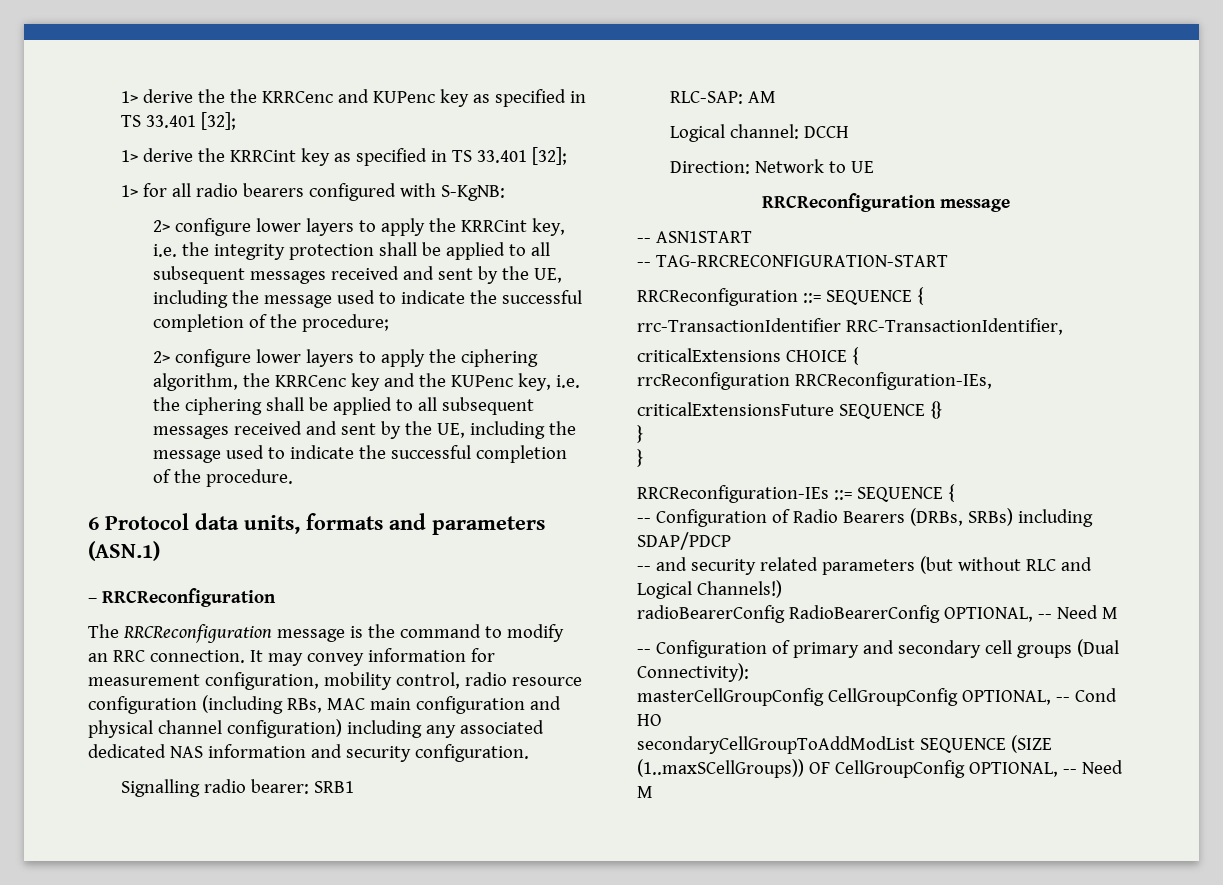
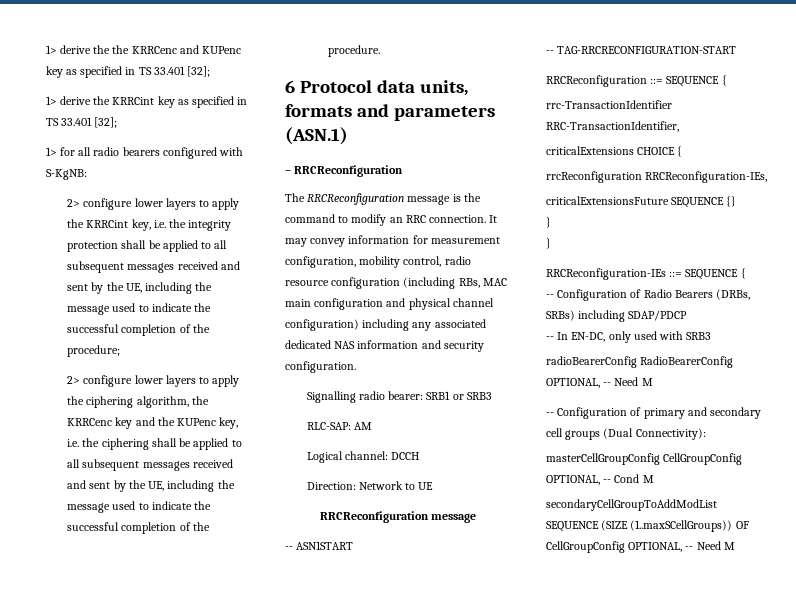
- Signalling radio bearer: SRB1
+ Signalling radio bearer: SRB1 or SRB3
- -- and security related parameters (but without RLC and Logical Channels!)
+ -- In EN-DC, only used with SRB3
- masterCellGroupConfig CellGroupConfig OPTIONAL, -- Cond HO
+ masterCellGroupConfig CellGroupConfig OPTIONAL, -- Cond M

